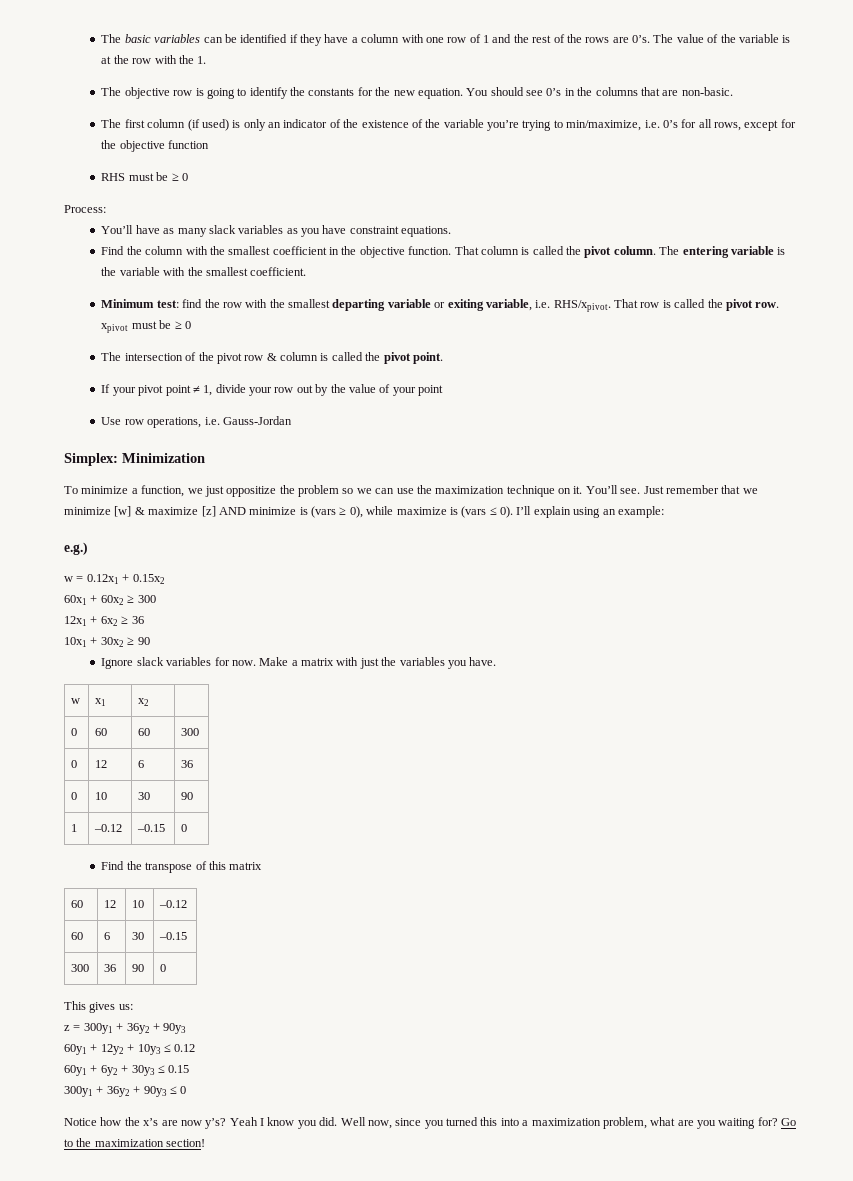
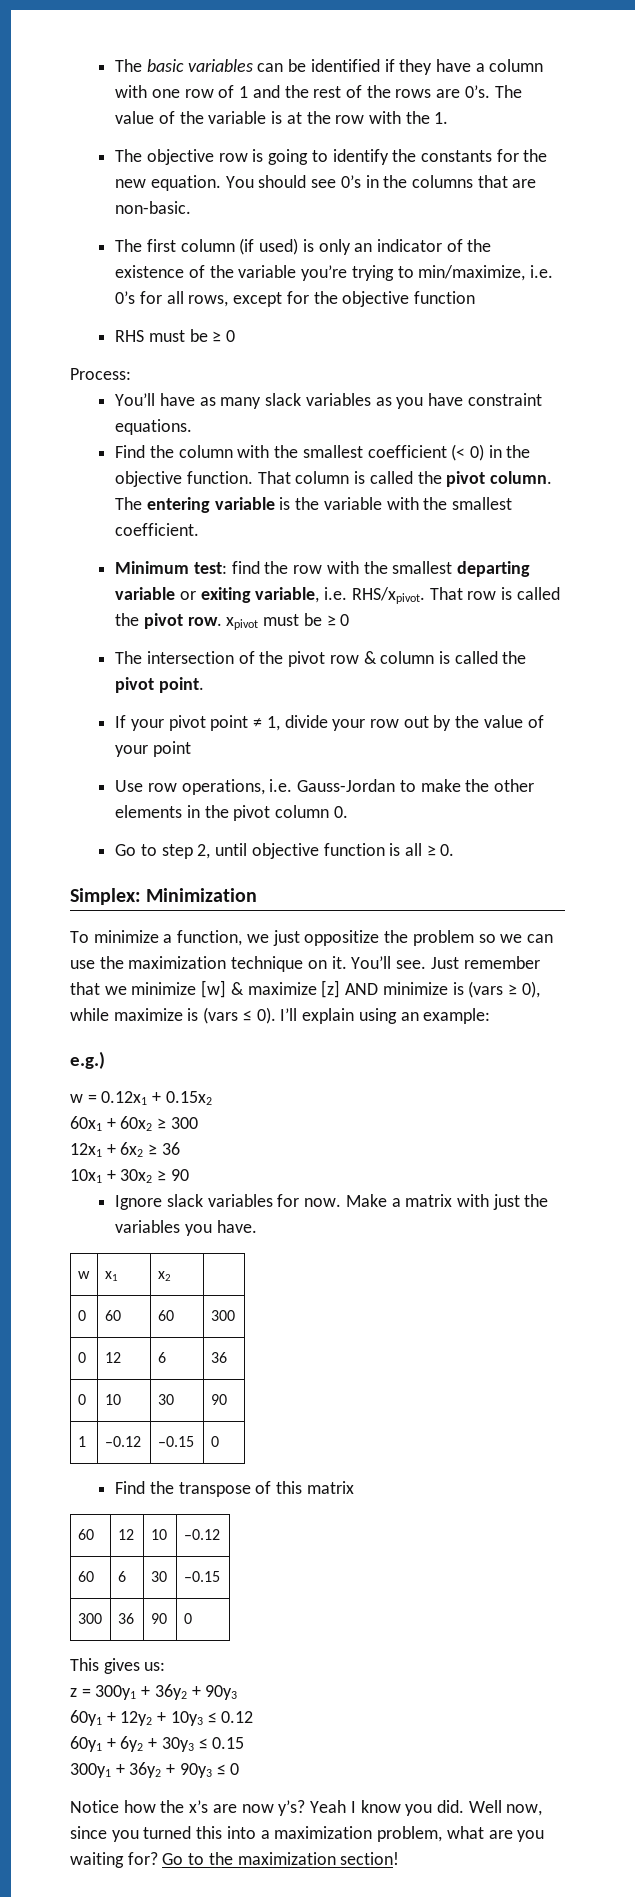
- Find the column with the smallest coefficient in the objective function.
+ Find the column with the smallest coefficient (< 0) in the objective function.
- Use row operations, i.e. Gauss-Jordan
+ Use row operations, i.e. Gauss-Jordan to make the other elements in the pivot column 0.
+ Go to step 2, until objective function is all ≥ 0.

